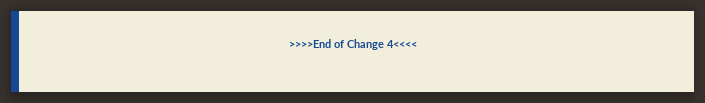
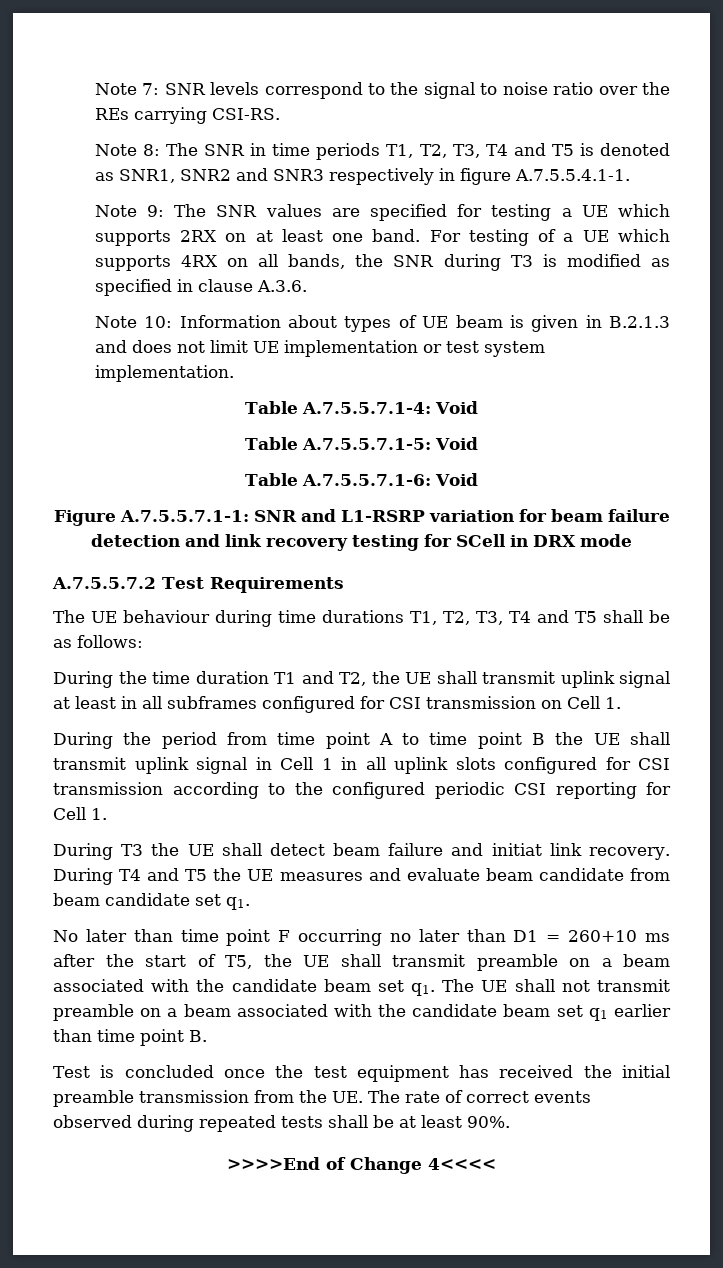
+ Note 7: SNR levels correspond to the signal to noise ratio over the REs carrying CSI-RS.
+ Note 8: The SNR in time periods T1, T2, T3, T4 and T5 is denoted as SNR1, SNR2 and SNR3 respectively in figure A.7.5.5.4.1-1.
+ Note 9: The SNR values are specified for testing a UE which supports 2RX on at least one band. For testing of a UE which supports 4RX on all bands, the SNR during T3 is modified as specified in clause A.3.6.
+ Note 10: Information about types of UE beam is given in B.2.1.3 and does not limit UE implementation or test system implementation.
+ Table A.7.5.5.7.1-4: Void
+ Table A.7.5.5.7.1-5: Void
+ Table A.7.5.5.7.1-6: Void
+ Figure A.7.5.5.7.1-1: SNR and L1-RSRP variation for beam failure detection and link recovery testing for SCell in DRX mode
+ A.7.5.5.7.2 Test Requirements
+ The UE behaviour during time durations T1, T2, T3, T4 and T5 shall be as follows:
+ During the time duration T1 and T2, the UE shall transmit uplink signal at least in all subframes configured for CSI transmission on Cell 1.
+ During the period from time point A to time point B the UE shall transmit uplink signal in Cell 1 in all uplink slots configured for CSI transmission according to the configured periodic CSI reporting for Cell 1.
+ During T3 the UE shall detect beam failure and initiat link recovery. During T4 and T5 the UE measures and evaluate beam candidate from beam candidate set q1.
+ No later than time point F occurring no later than D1 = 260+10 ms after the start of T5, the UE shall transmit preamble on a beam associated with the candidate beam set q1. The UE shall not transmit preamble on a beam associated with the candidate beam set q1 earlier than time point B.
+ Test is concluded once the test equipment has received the initial preamble transmission from the UE. The rate of correct events observed during repeated tests shall be at least 90%.

